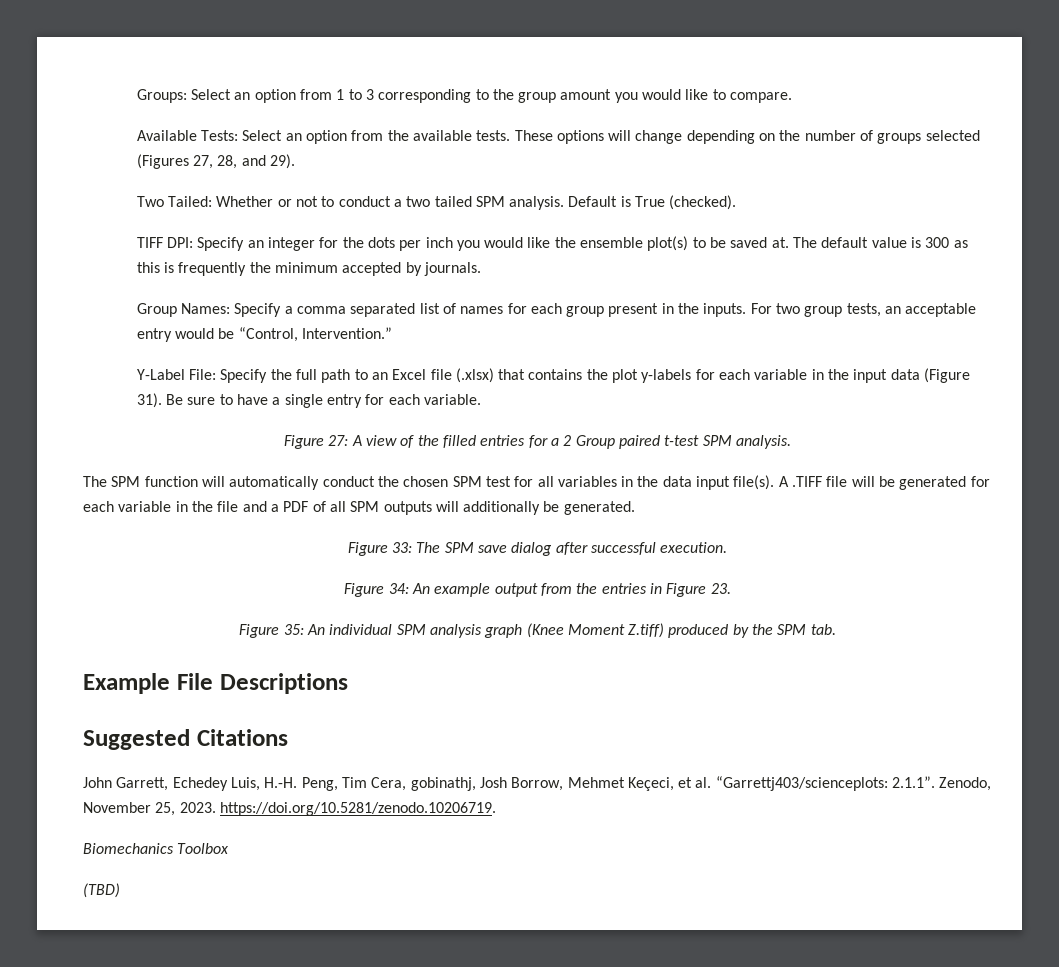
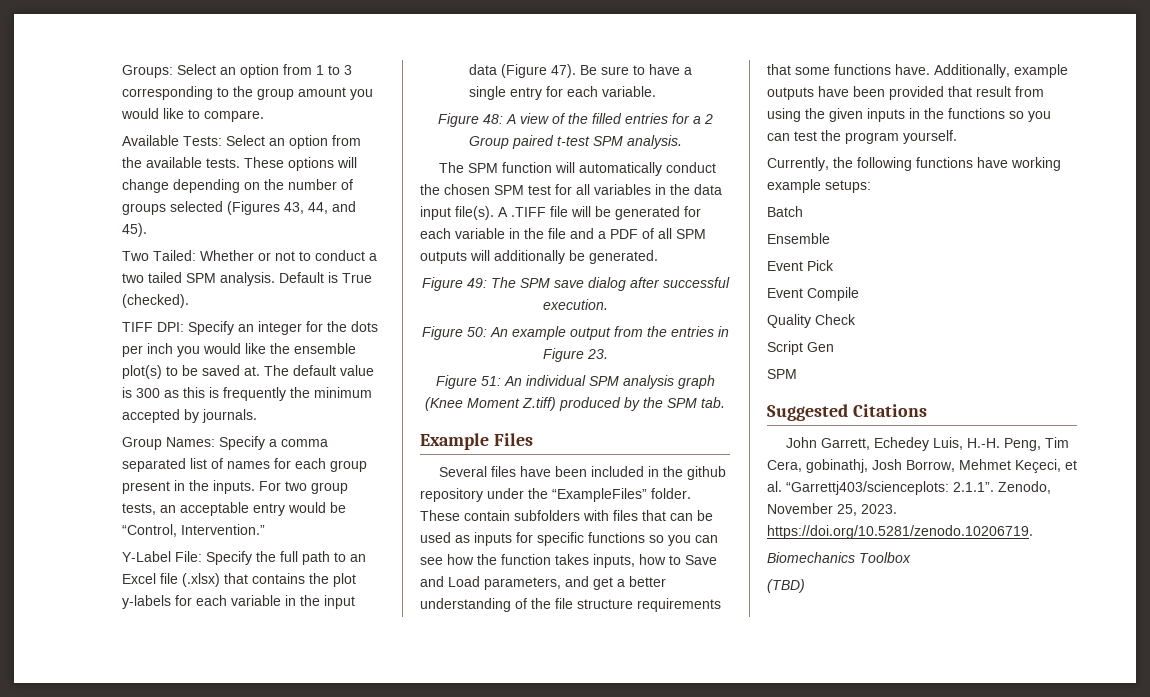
- These options will change depending on the number of groups selected (Figures 27, 28, and 29).
+ These options will change depending on the number of groups selected (Figures 43, 44, and 45).
- Y-Label File: Specify the full path to an Excel file (.xlsx) that contains the plot y-labels for each variable in the input data (Figure 31).
+ Y-Label File: Specify the full path to an Excel file (.xlsx) that contains the plot y-labels for each variable in the input data (Figure 47).
- Figure 27: A view of the filled entries for a 2 Group paired t-test SPM analysis.
+ Figure 48: A view of the filled entries for a 2 Group paired t-test SPM analysis.
- Figure 33: The SPM save dialog after successful execution.
+ Figure 49: The SPM save dialog after successful execution.
- Figure 34: An example output from the entries in Figure 23.
+ Figure 50: An example output from the entries in Figure 23.
- Figure 35: An individual SPM analysis graph (Knee Moment Z.tiff) produced by the SPM tab.
+ Figure 51: An individual SPM analysis graph (Knee Moment Z.tiff) produced by the SPM tab.
- Example File Descriptions
+ Example Files
+ Several files have been included in the github repository under the “ExampleFiles” folder. These contain subfolders with files that can be used as inputs for specific functions so you can see how the function takes inputs, how to Save and Load parameters, and get a better understanding of the file structure requirements that some functions have. Additionally, example outputs have been provided that result from using the given inputs in the functions so you can test the program yourself.
+ Currently, the following functions have working example setups:
+ Batch
+ Ensemble
+ Event Pick
+ Event Compile
+ Quality Check
+ Script Gen
+ SPM

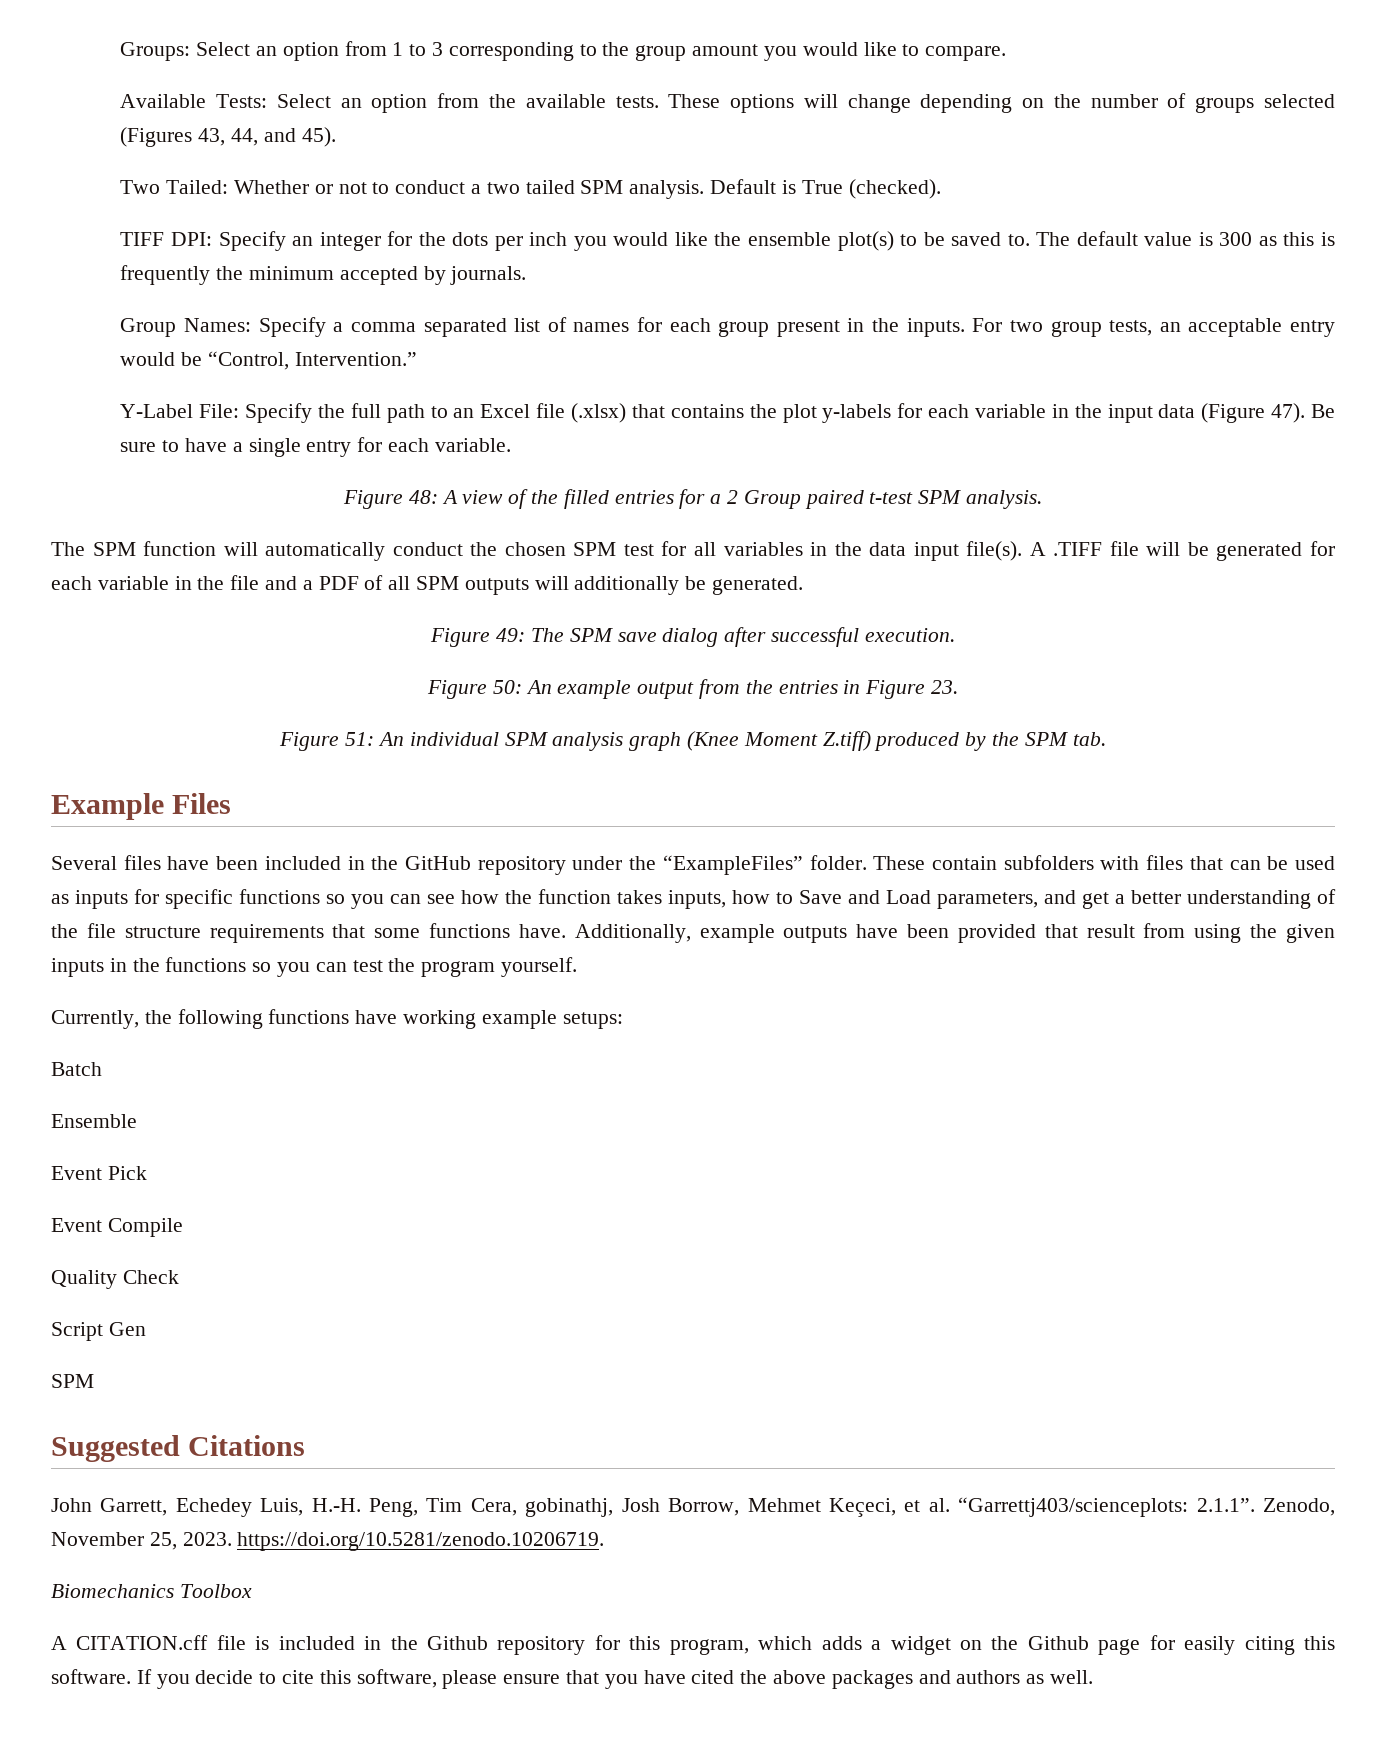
- TIFF DPI: Specify an integer for the dots per inch you would like the ensemble plot(s) to be saved at.
+ TIFF DPI: Specify an integer for the dots per inch you would like the ensemble plot(s) to be saved to.
- Several files have been included in the github repository under the “ExampleFiles” folder.
+ Several files have been included in the GitHub repository under the “ExampleFiles” folder.
- (TBD)
+ A CITATION.cff file is included in the Github repository for this program, which adds a widget on the Github page for easily citing this software. If you decide to cite this software, please ensure that you have cited the above packages and authors as well.

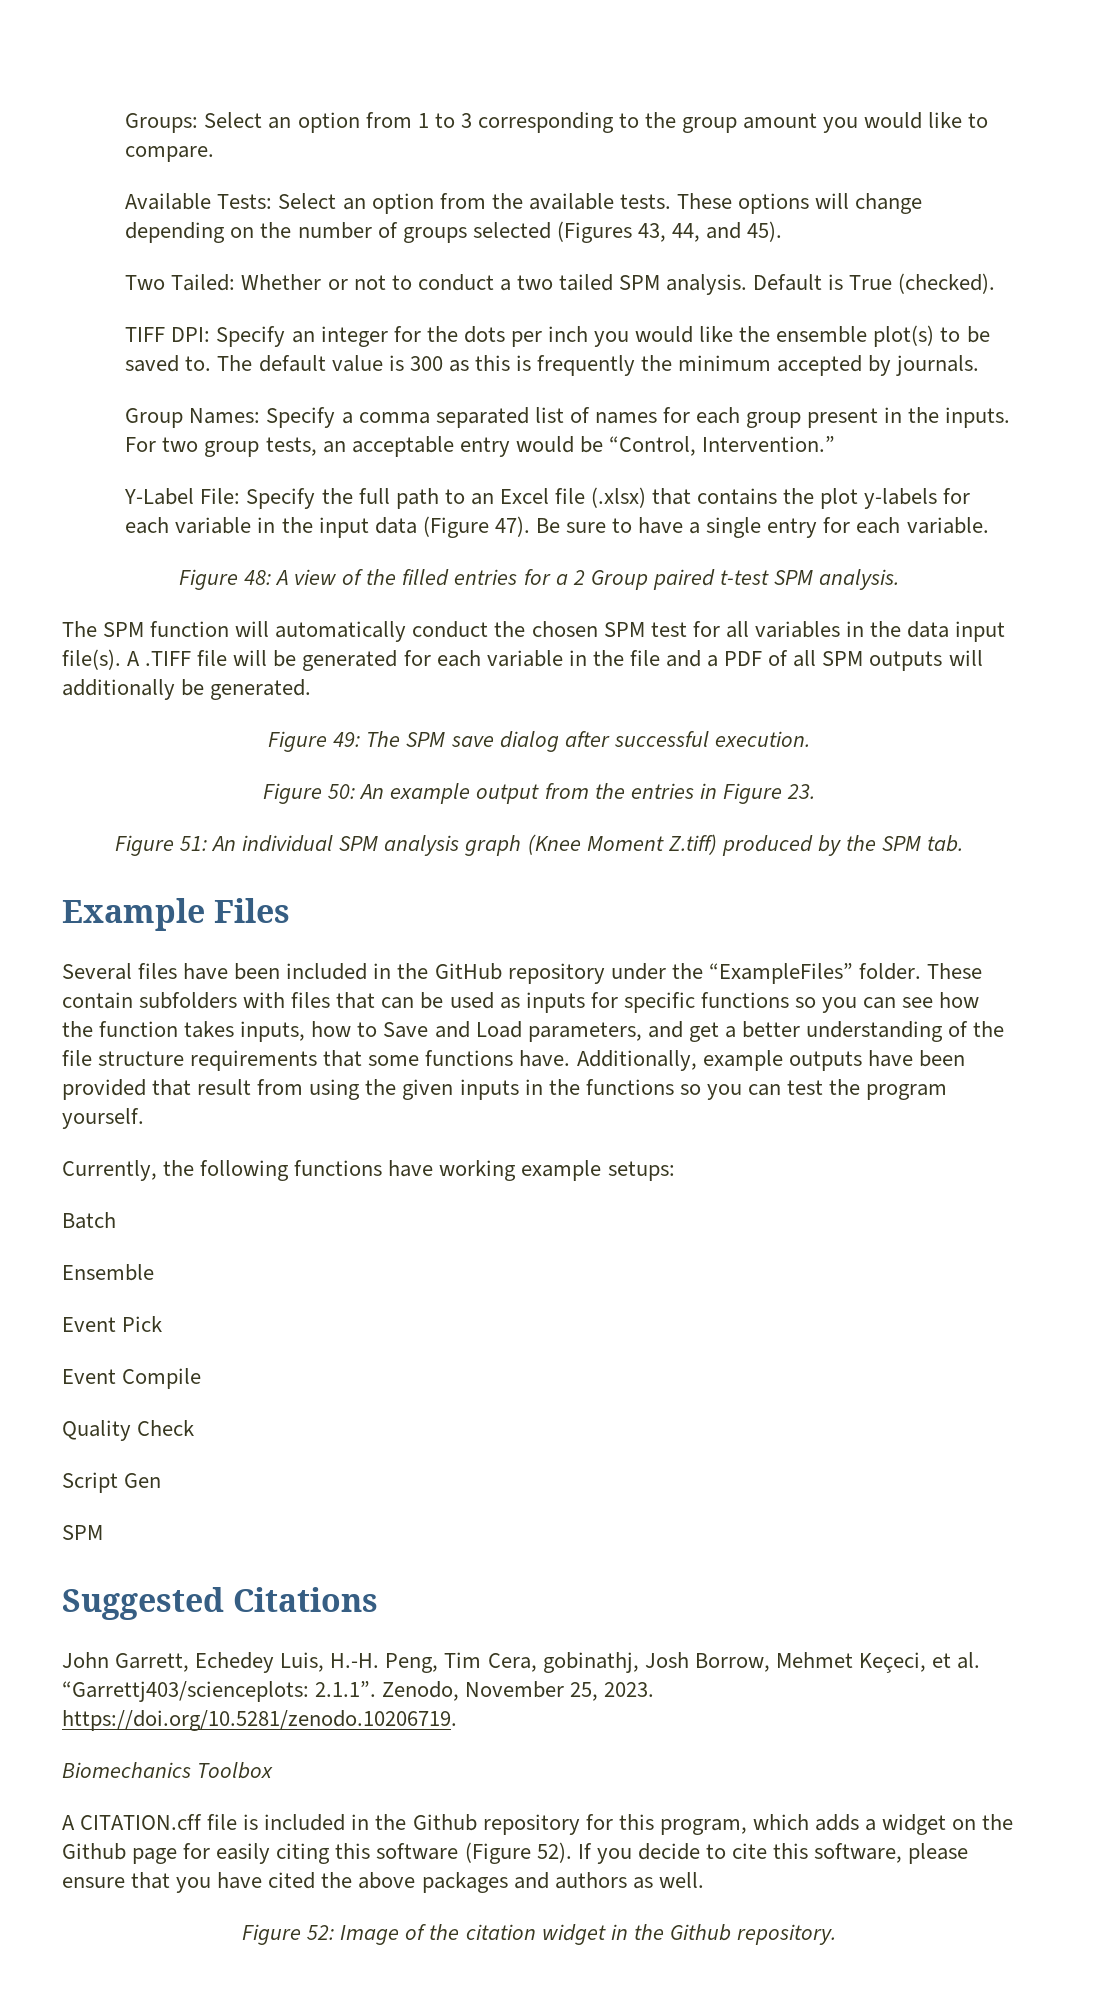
- A CITATION.cff file is included in the Github repository for this program, which adds a widget on the Github page for easily citing this software.
+ A CITATION.cff file is included in the Github repository for this program, which adds a widget on the Github page for easily citing this software (Figure 52).
+ Figure 52: Image of the citation widget in the Github repository.

